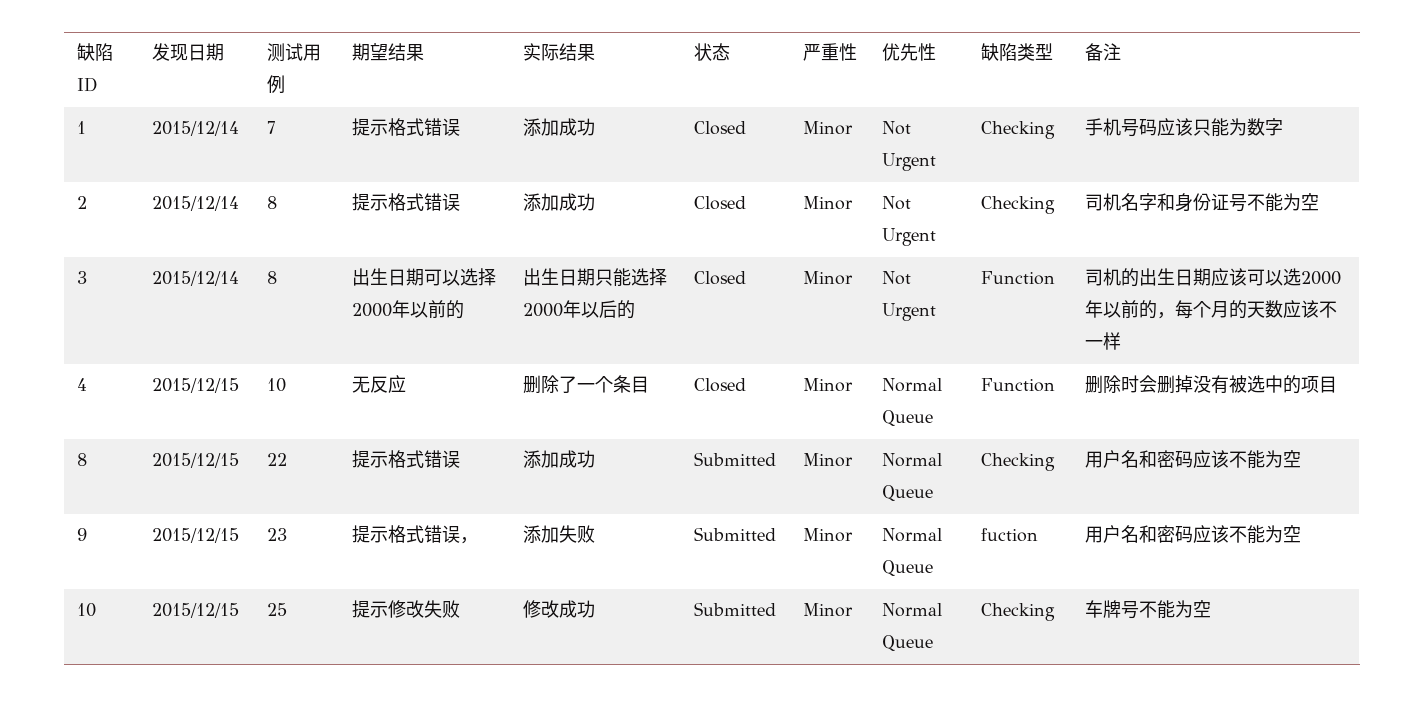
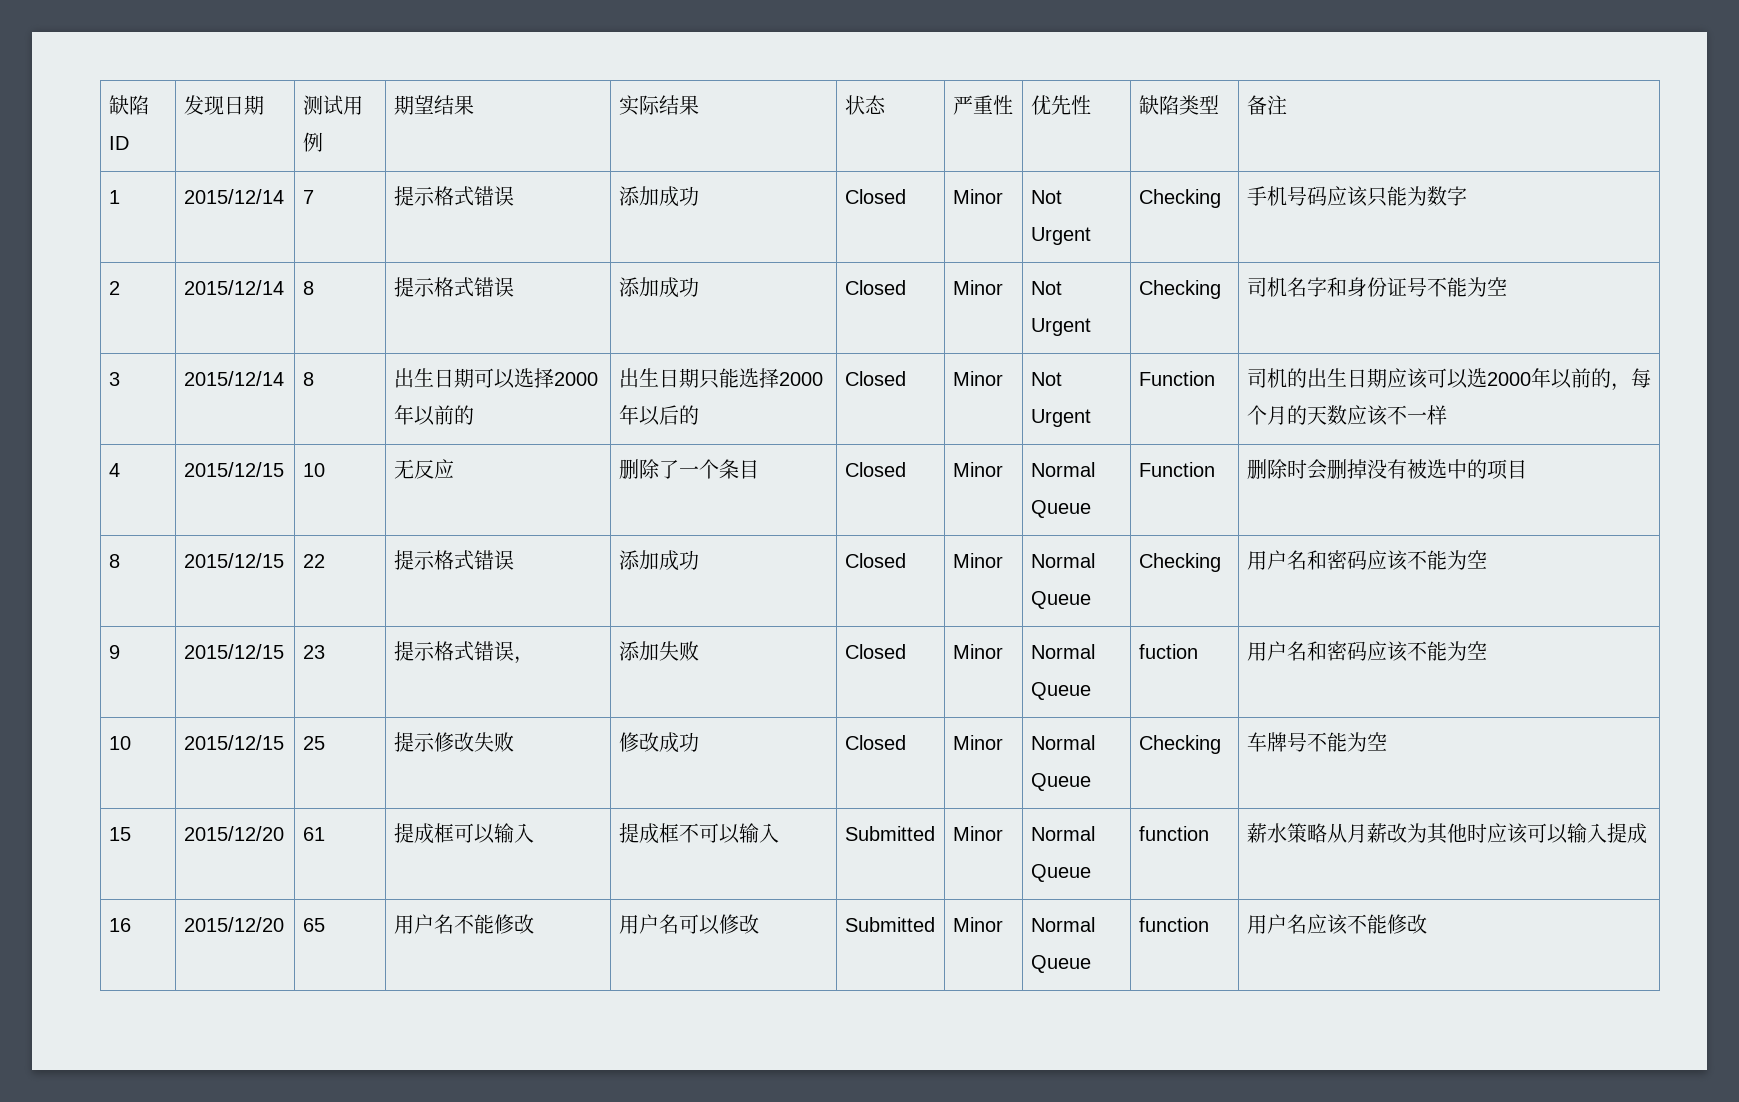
- 8 | 2015/12/15 | 22 | 提示格式错误 | 添加成功 | Submitted | Minor | Normal Queue | Checking | 用户名和密码应该不能为空
+ 8 | 2015/12/15 | 22 | 提示格式错误 | 添加成功 | Closed | Minor | Normal Queue | Checking | 用户名和密码应该不能为空
- 9 | 2015/12/15 | 23 | 提示格式错误， | 添加失败 | Submitted | Minor | Normal Queue | fuction | 用户名和密码应该不能为空
+ 9 | 2015/12/15 | 23 | 提示格式错误， | 添加失败 | Closed | Minor | Normal Queue | fuction | 用户名和密码应该不能为空
- 10 | 2015/12/15 | 25 | 提示修改失败 | 修改成功 | Submitted | Minor | Normal Queue | Checking | 车牌号不能为空
+ 10 | 2015/12/15 | 25 | 提示修改失败 | 修改成功 | Closed | Minor | Normal Queue | Checking | 车牌号不能为空
+ 15 | 2015/12/20 | 61 | 提成框可以输入 | 提成框不可以输入 | Submitted | Minor | Normal Queue | function | 薪水策略从月薪改为其他时应该可以输入提成
+ 16 | 2015/12/20 | 65 | 用户名不能修改 | 用户名可以修改 | Submitted | Minor | Normal Queue | function | 用户名应该不能修改

